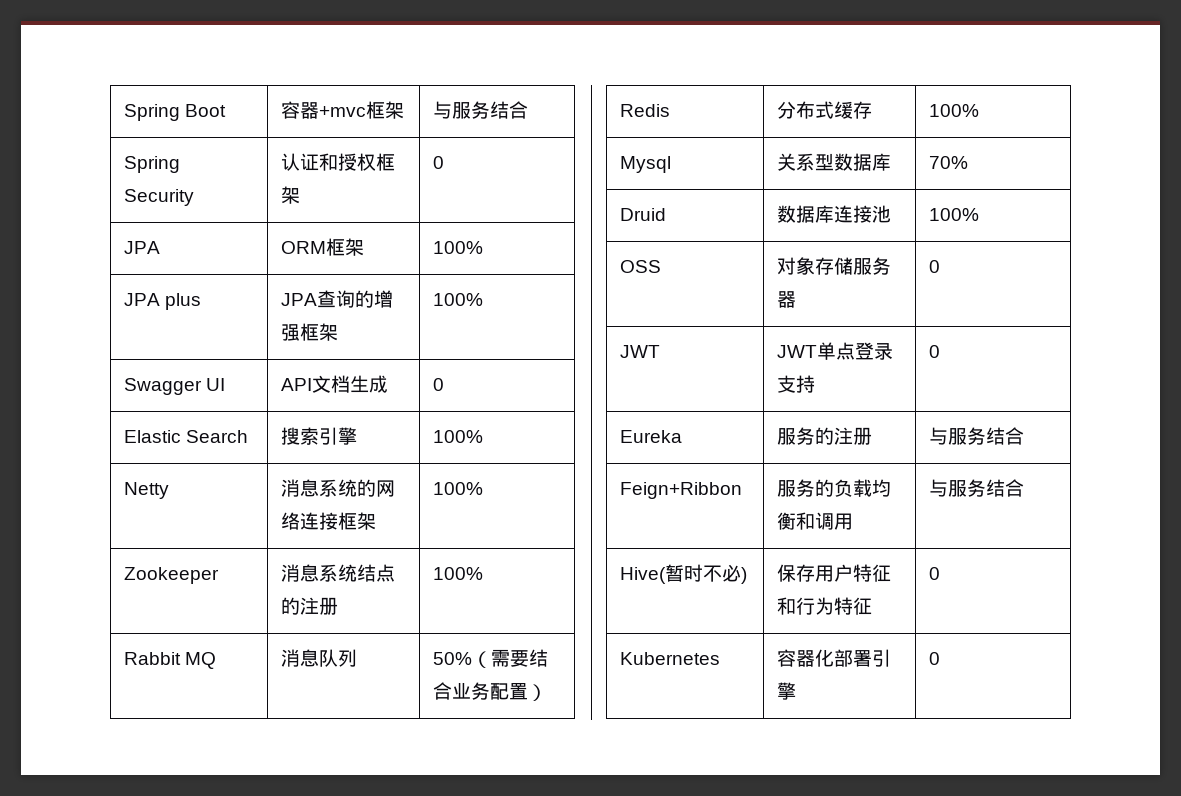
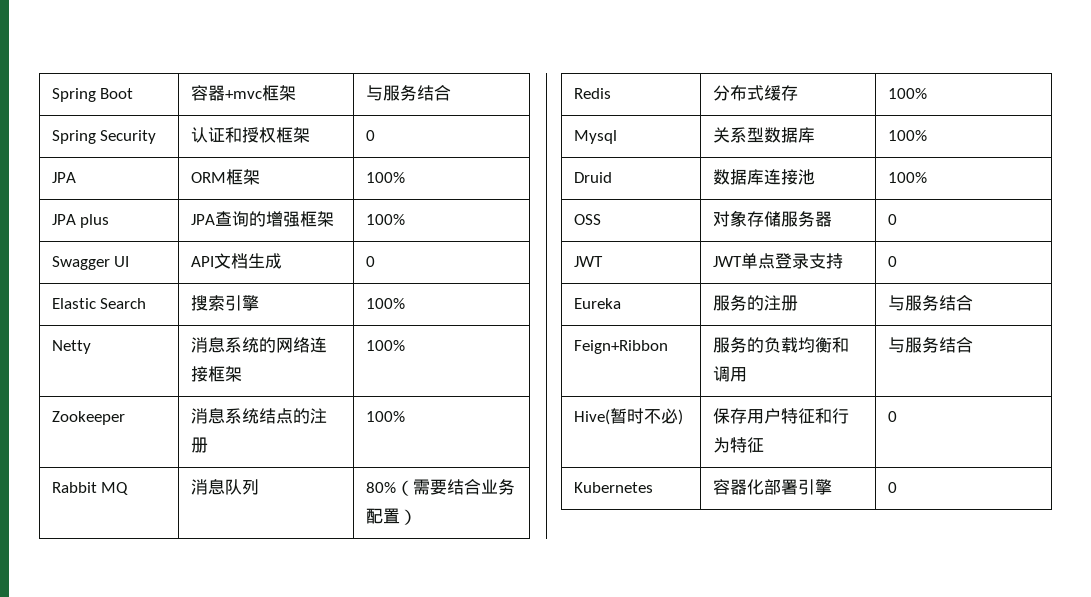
- Rabbit MQ | 消息队列 | 50%（需要结合业务配置）
+ Rabbit MQ | 消息队列 | 80%（需要结合业务配置）
- Mysql | 关系型数据库 | 70%
+ Mysql | 关系型数据库 | 100%

